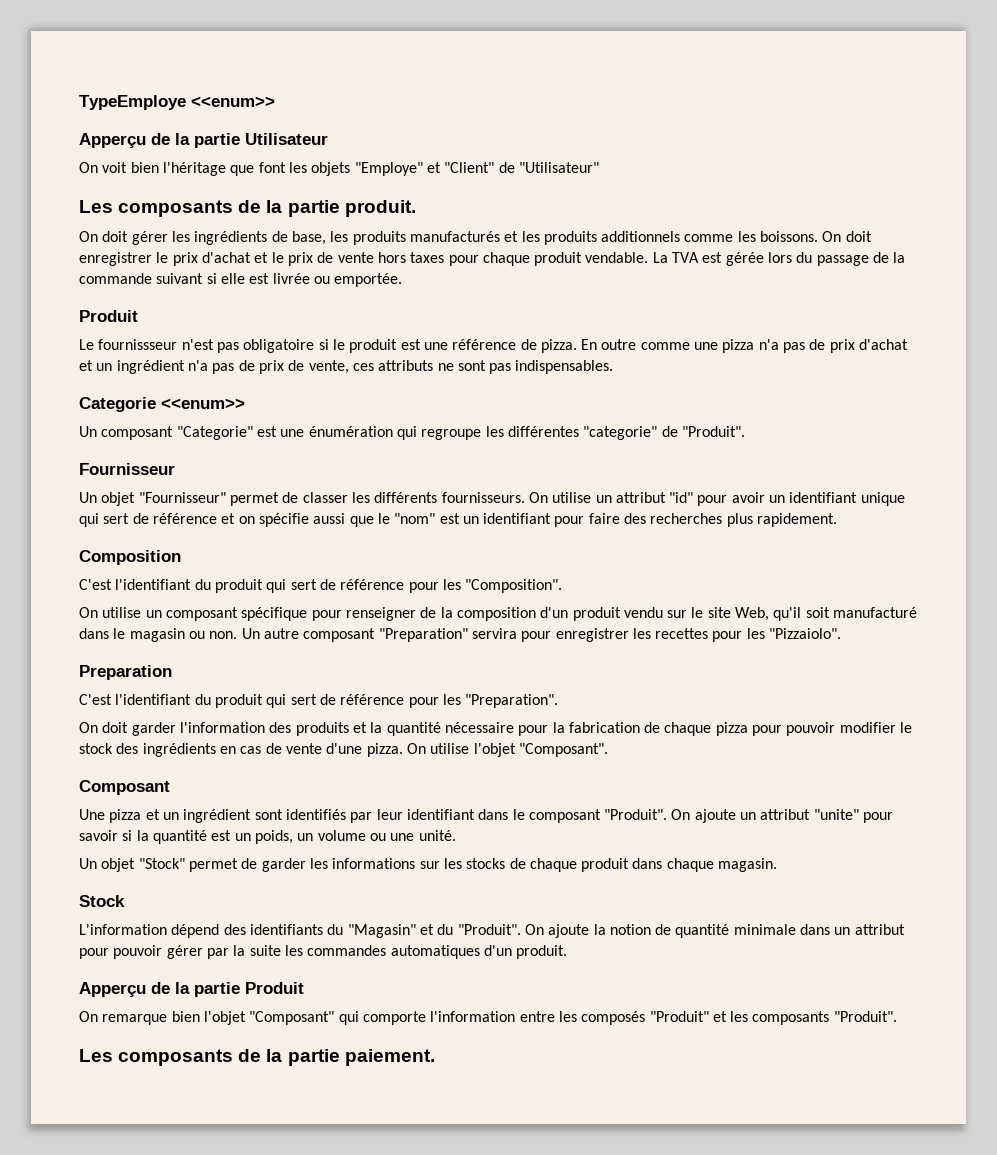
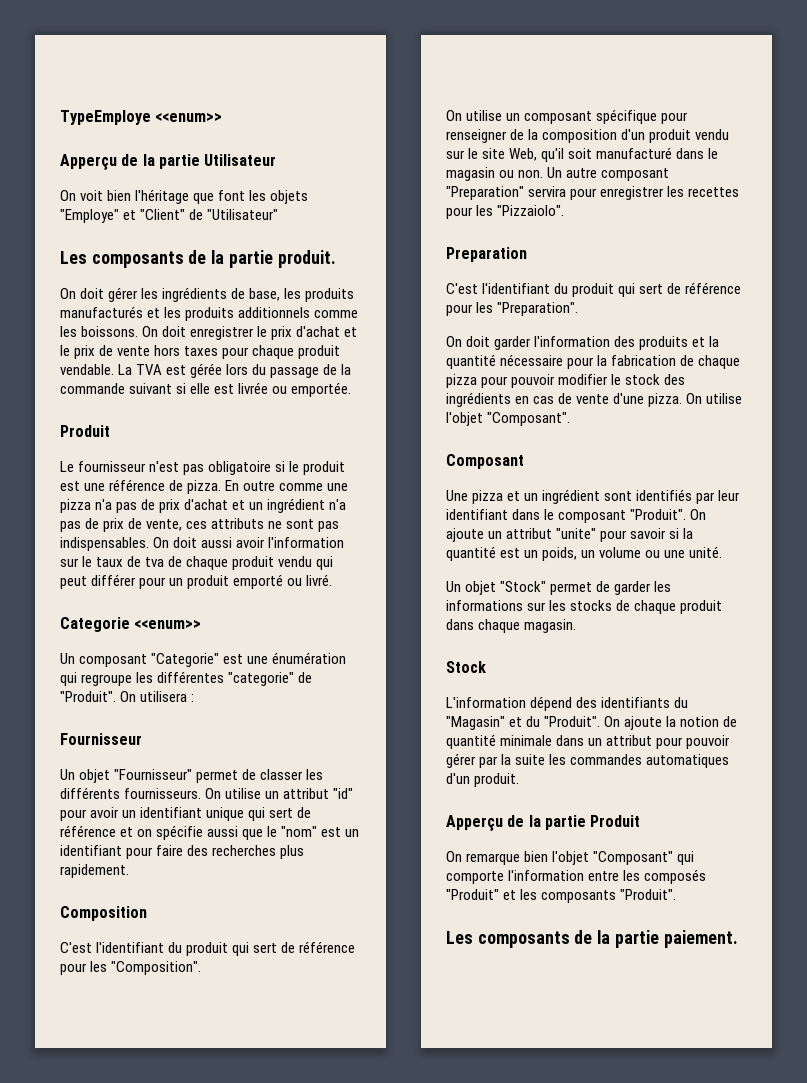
- Le fournissseur n'est pas obligatoire si le produit est une référence de pizza.
+ Le fournisseur n'est pas obligatoire si le produit est une référence de pizza.
+ On doit aussi avoir l'information sur le taux de tva de chaque produit vendu qui peut différer pour un produit emporté ou livré.
+ On utilisera :

